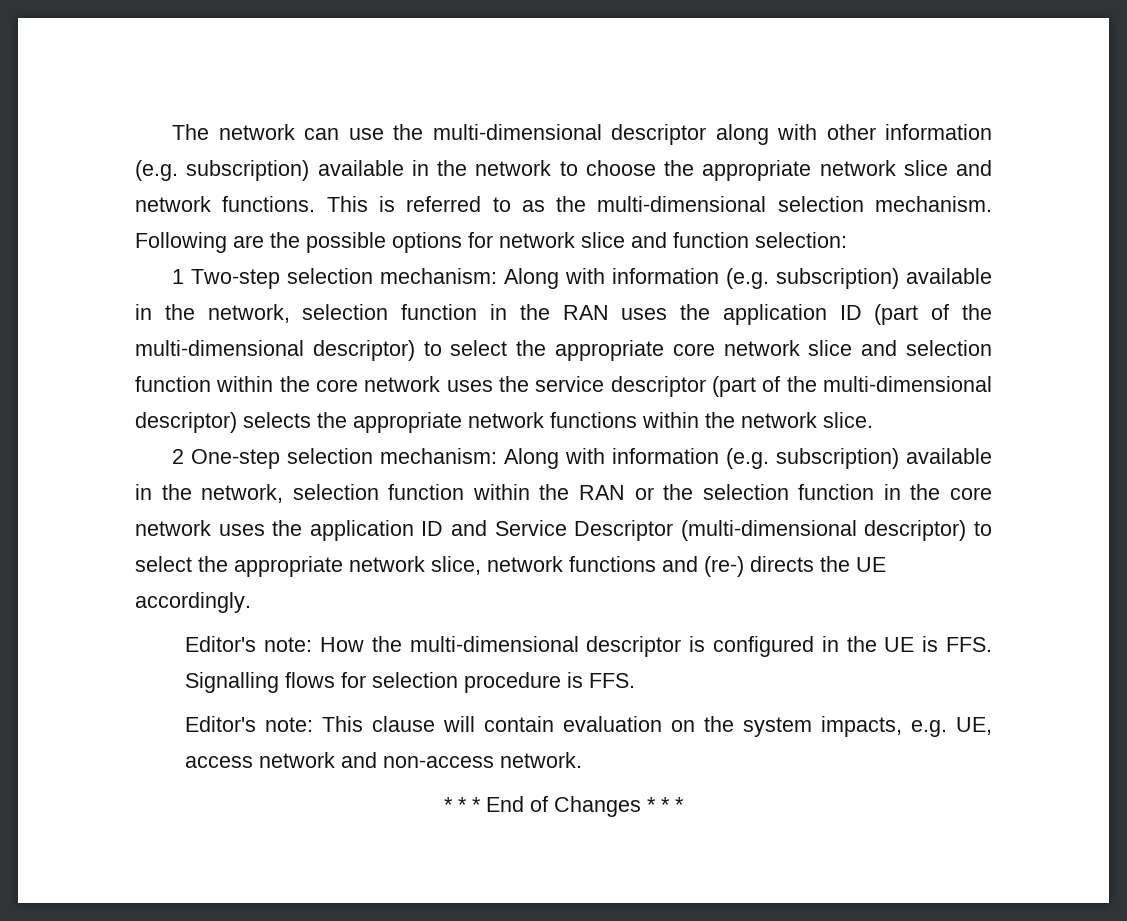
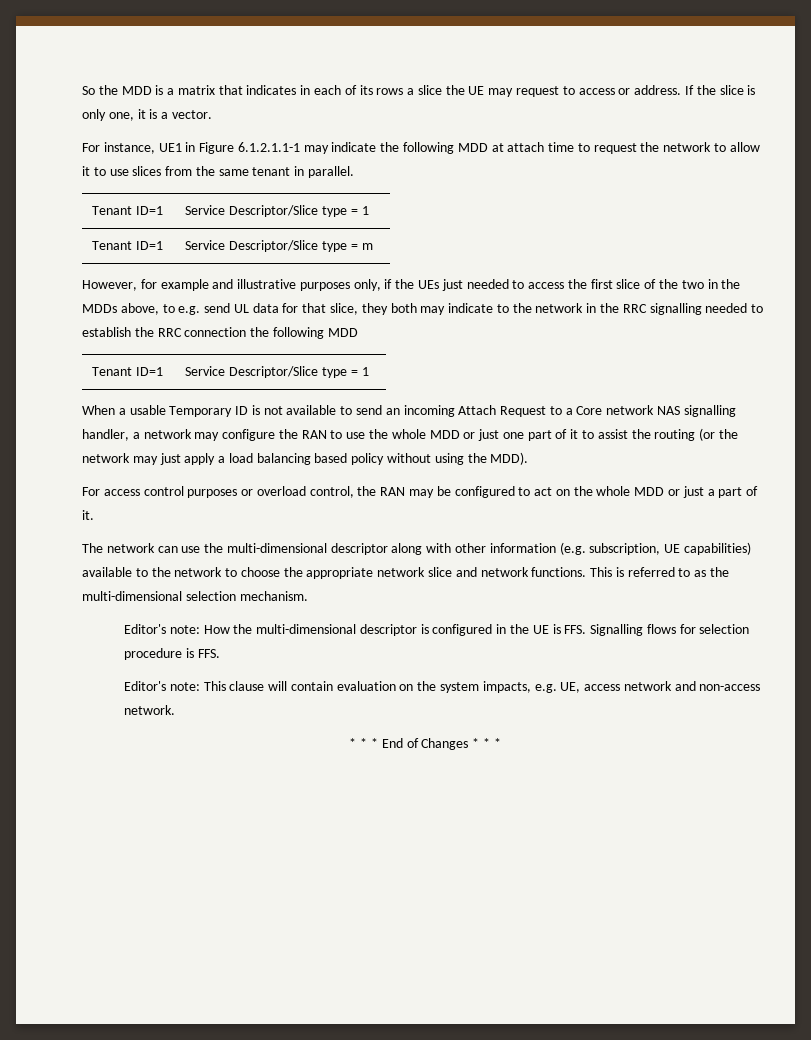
+ So the MDD is a matrix that indicates in each of its rows a slice the UE may request to access or address. If the slice is only one, it is a vector.
+ For instance, UE1 in Figure 6.1.2.1.1-1 may indicate the following MDD at attach time to request the network to allow it to use slices from the same tenant in parallel.
+ Tenant ID=1 | Service Descriptor/Slice type = 1
+ Tenant ID=1 | Service Descriptor/Slice type = m
+ However, for example and illustrative purposes only, if the UEs just needed to access the first slice of the two in the MDDs above, to e.g. send UL data for that slice, they both may indicate to the network in the RRC signalling needed to establish the RRC connection the following MDD
+ Tenant ID=1 | Service Descriptor/Slice type = 1
+ When a usable Temporary ID is not available to send an incoming Attach Request to a Core network NAS signalling handler, a network may configure the RAN to use the whole MDD or just one part of it to assist the routing (or the network may just apply a load balancing based policy without using the MDD).
+ For access control purposes or overload control, the RAN may be configured to act on the whole MDD or just a part of it.
- The network can use the multi-dimensional descriptor along with other information (e.g. subscription) available in the network to choose the appropriate network slice and network functions.
+ The network can use the multi-dimensional descriptor along with other information (e.g. subscription, UE capabilities) available to the network to choose the appropriate network slice and network functions.
- Following are the possible options for network slice and function selection:
- 1 Two-step selection mechanism: Along with information (e.g. subscription) available in the network, selection function in the RAN uses the application ID (part of the multi-dimensional descriptor) to select the appropriate core network slice and selection function within the core network uses the service descriptor (part of the multi-dimensional descriptor) selects the appropriate network functions within the network slice.
- 2 One-step selection mechanism: Along with information (e.g. subscription) available in the network, selection function within the RAN or the selection function in the core network uses the application ID and Service Descriptor (multi-dimensional descriptor) to select the appropriate network slice, network functions and (re-) directs the UE accordingly.

